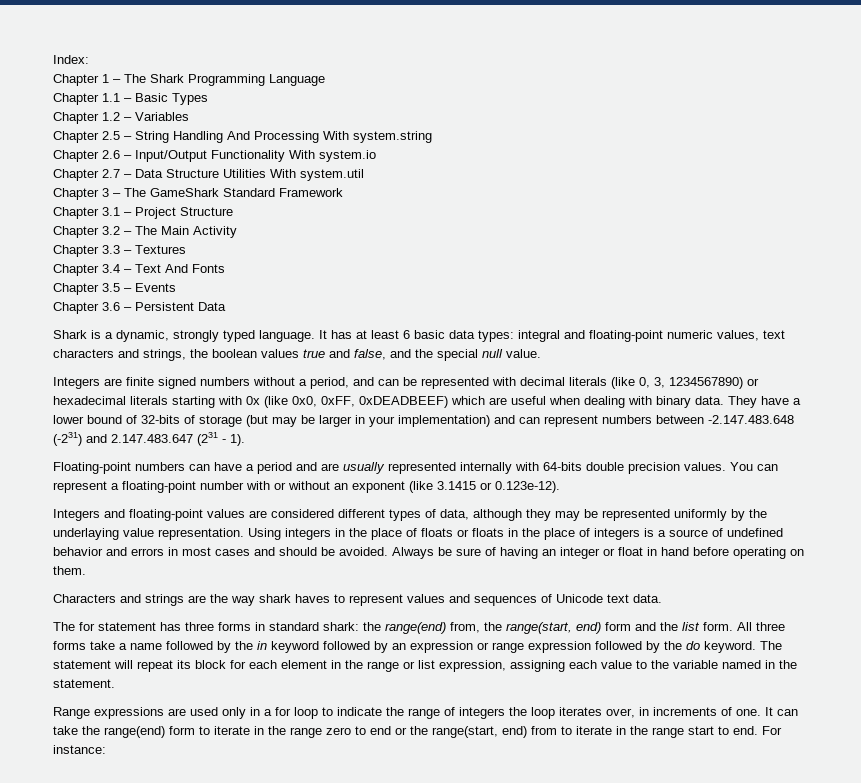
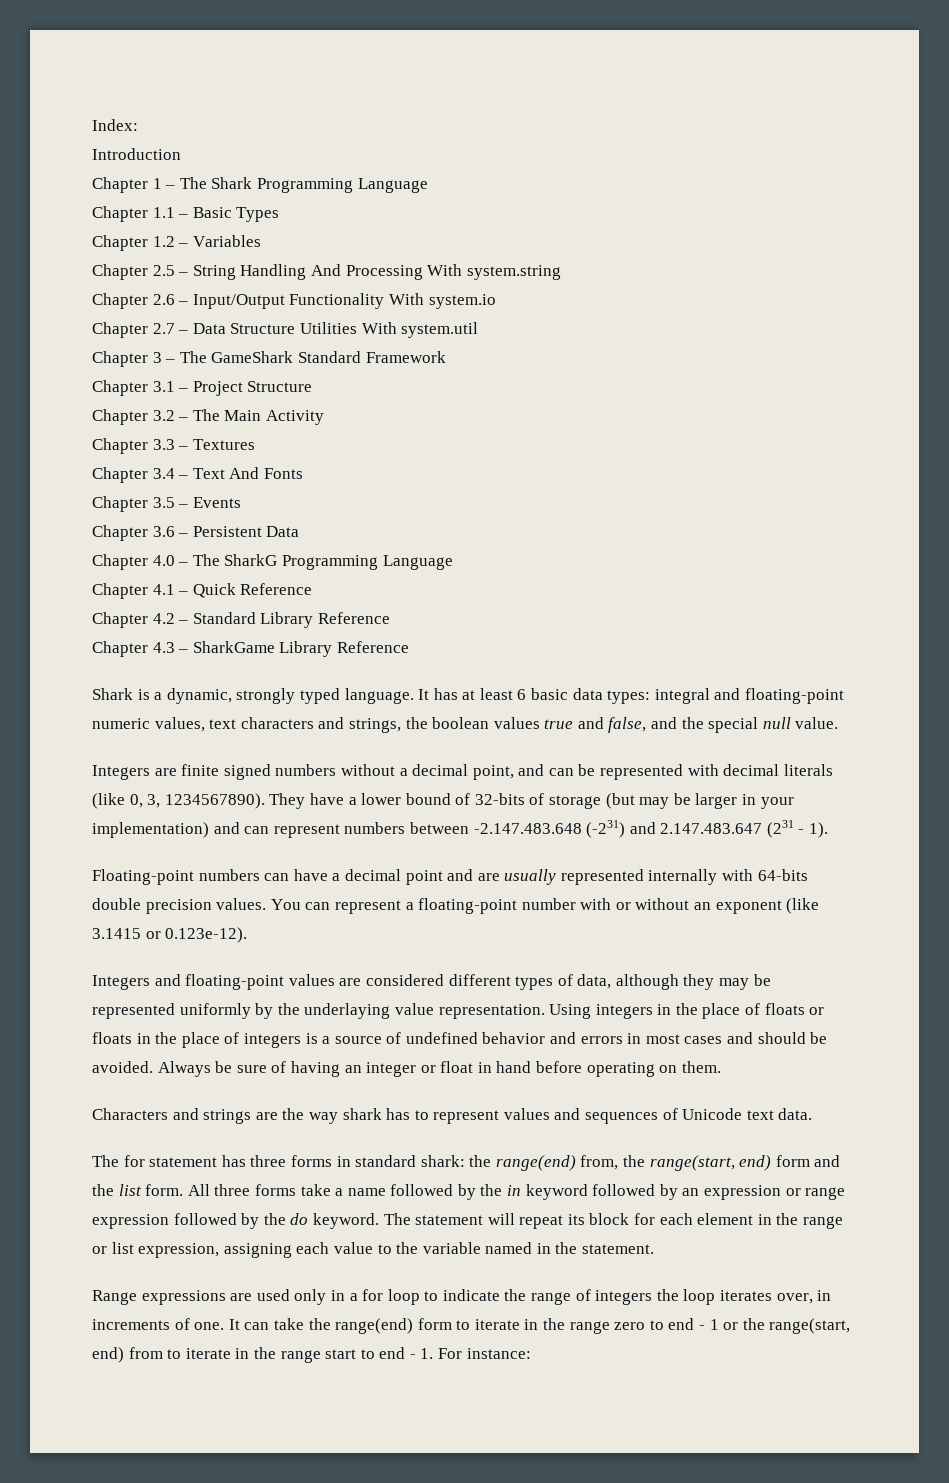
+ Introduction
+ Chapter 4.0 – The SharkG Programming Language
+ Chapter 4.1 – Quick Reference
+ Chapter 4.2 – Standard Library Reference
+ Chapter 4.3 – SharkGame Library Reference
- Integers are finite signed numbers without a period, and can be represented with decimal literals (like 0, 3, 1234567890) or hexadecimal literals starting with 0x (like 0x0, 0xFF, 0xDEADBEEF) which are useful when dealing with binary data.
+ Integers are finite signed numbers without a decimal point, and can be represented with decimal literals (like 0, 3, 1234567890).
- Floating-point numbers can have a period and are usually represented internally with 64-bits double precision values.
+ Floating-point numbers can have a decimal point and are usually represented internally with 64-bits double precision values.
- Characters and strings are the way shark haves to represent values and sequences of Unicode text data.
+ Characters and strings are the way shark has to represent values and sequences of Unicode text data.
- It can take the range(end) form to iterate in the range zero to end or the range(start, end) from to iterate in the range start to end. For instance:
+ It can take the range(end) form to iterate in the range zero to end - 1 or the range(start, end) from to iterate in the range start to end - 1. For instance:

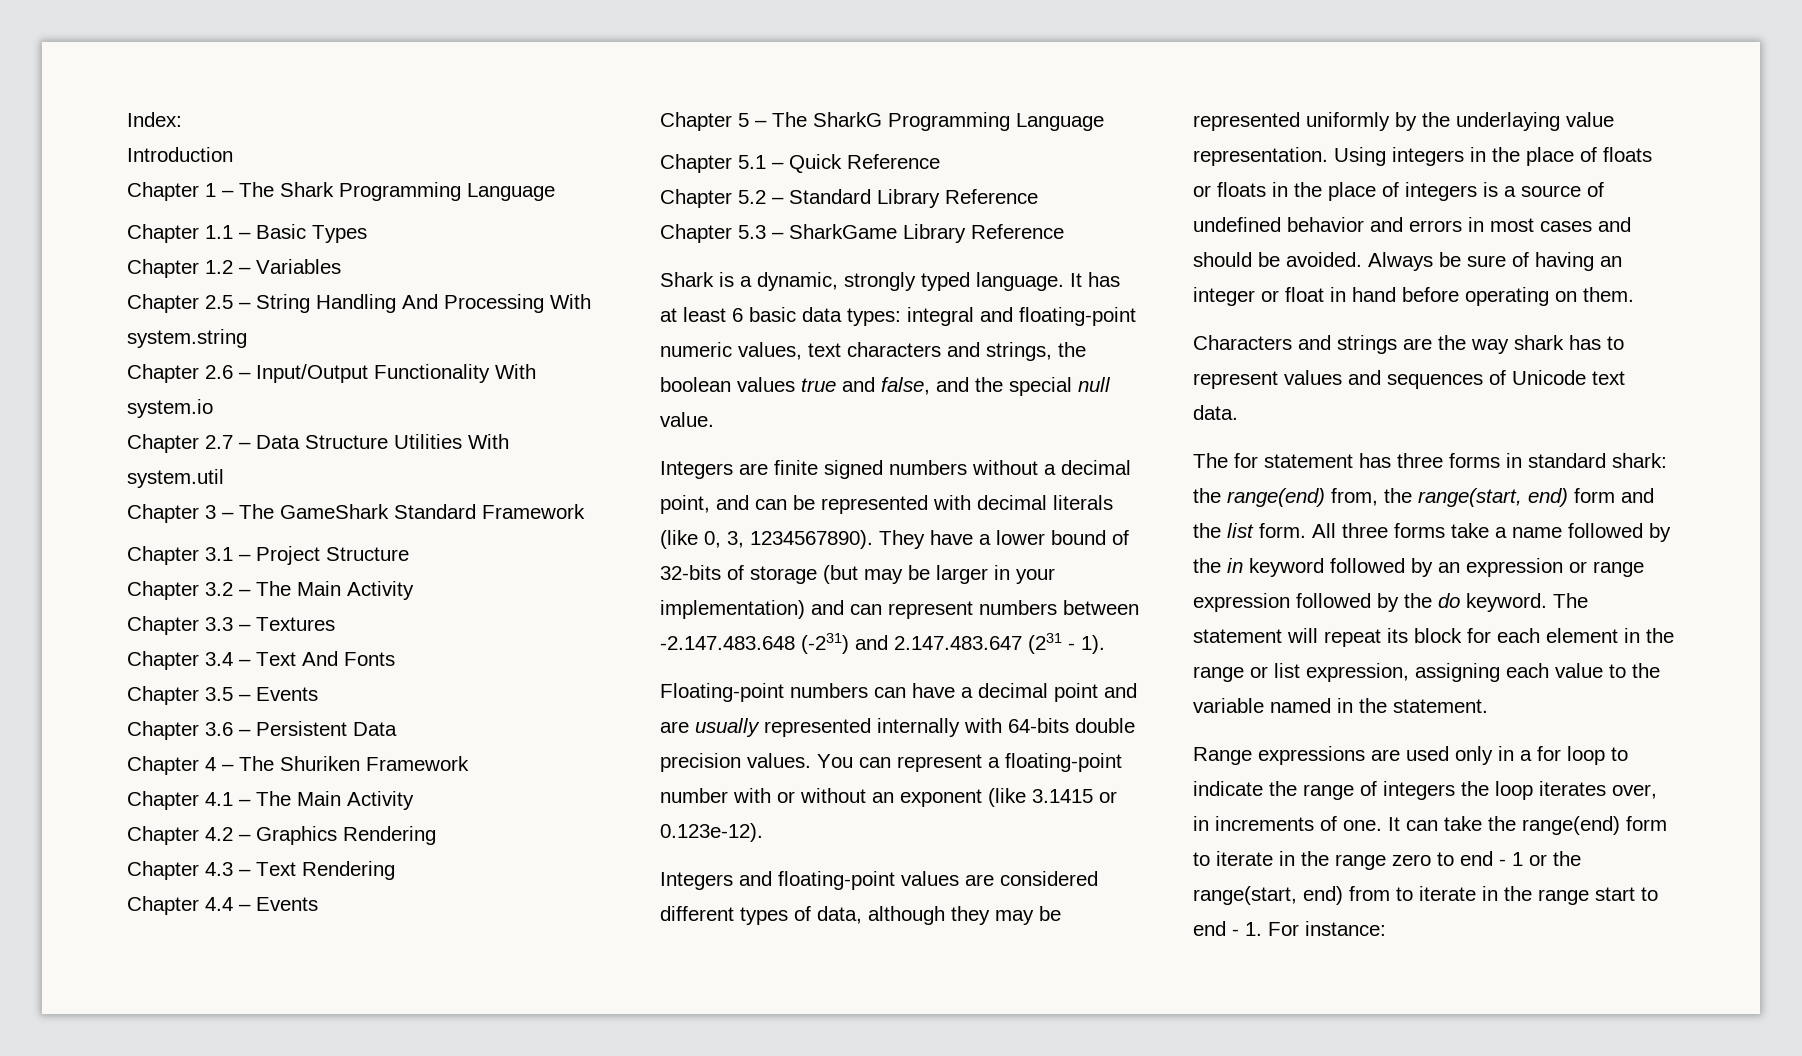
- Chapter 4.0 – The SharkG Programming Language
+ Chapter 4 – The Shuriken Framework
+ Chapter 4.1 – The Main Activity
+ Chapter 4.2 – Graphics Rendering
+ Chapter 4.3 – Text Rendering
+ Chapter 4.4 – Events
+ Chapter 5 – The SharkG Programming Language
- Chapter 4.1 – Quick Reference
+ Chapter 5.1 – Quick Reference
- Chapter 4.2 – Standard Library Reference
+ Chapter 5.2 – Standard Library Reference
- Chapter 4.3 – SharkGame Library Reference
+ Chapter 5.3 – SharkGame Library Reference

